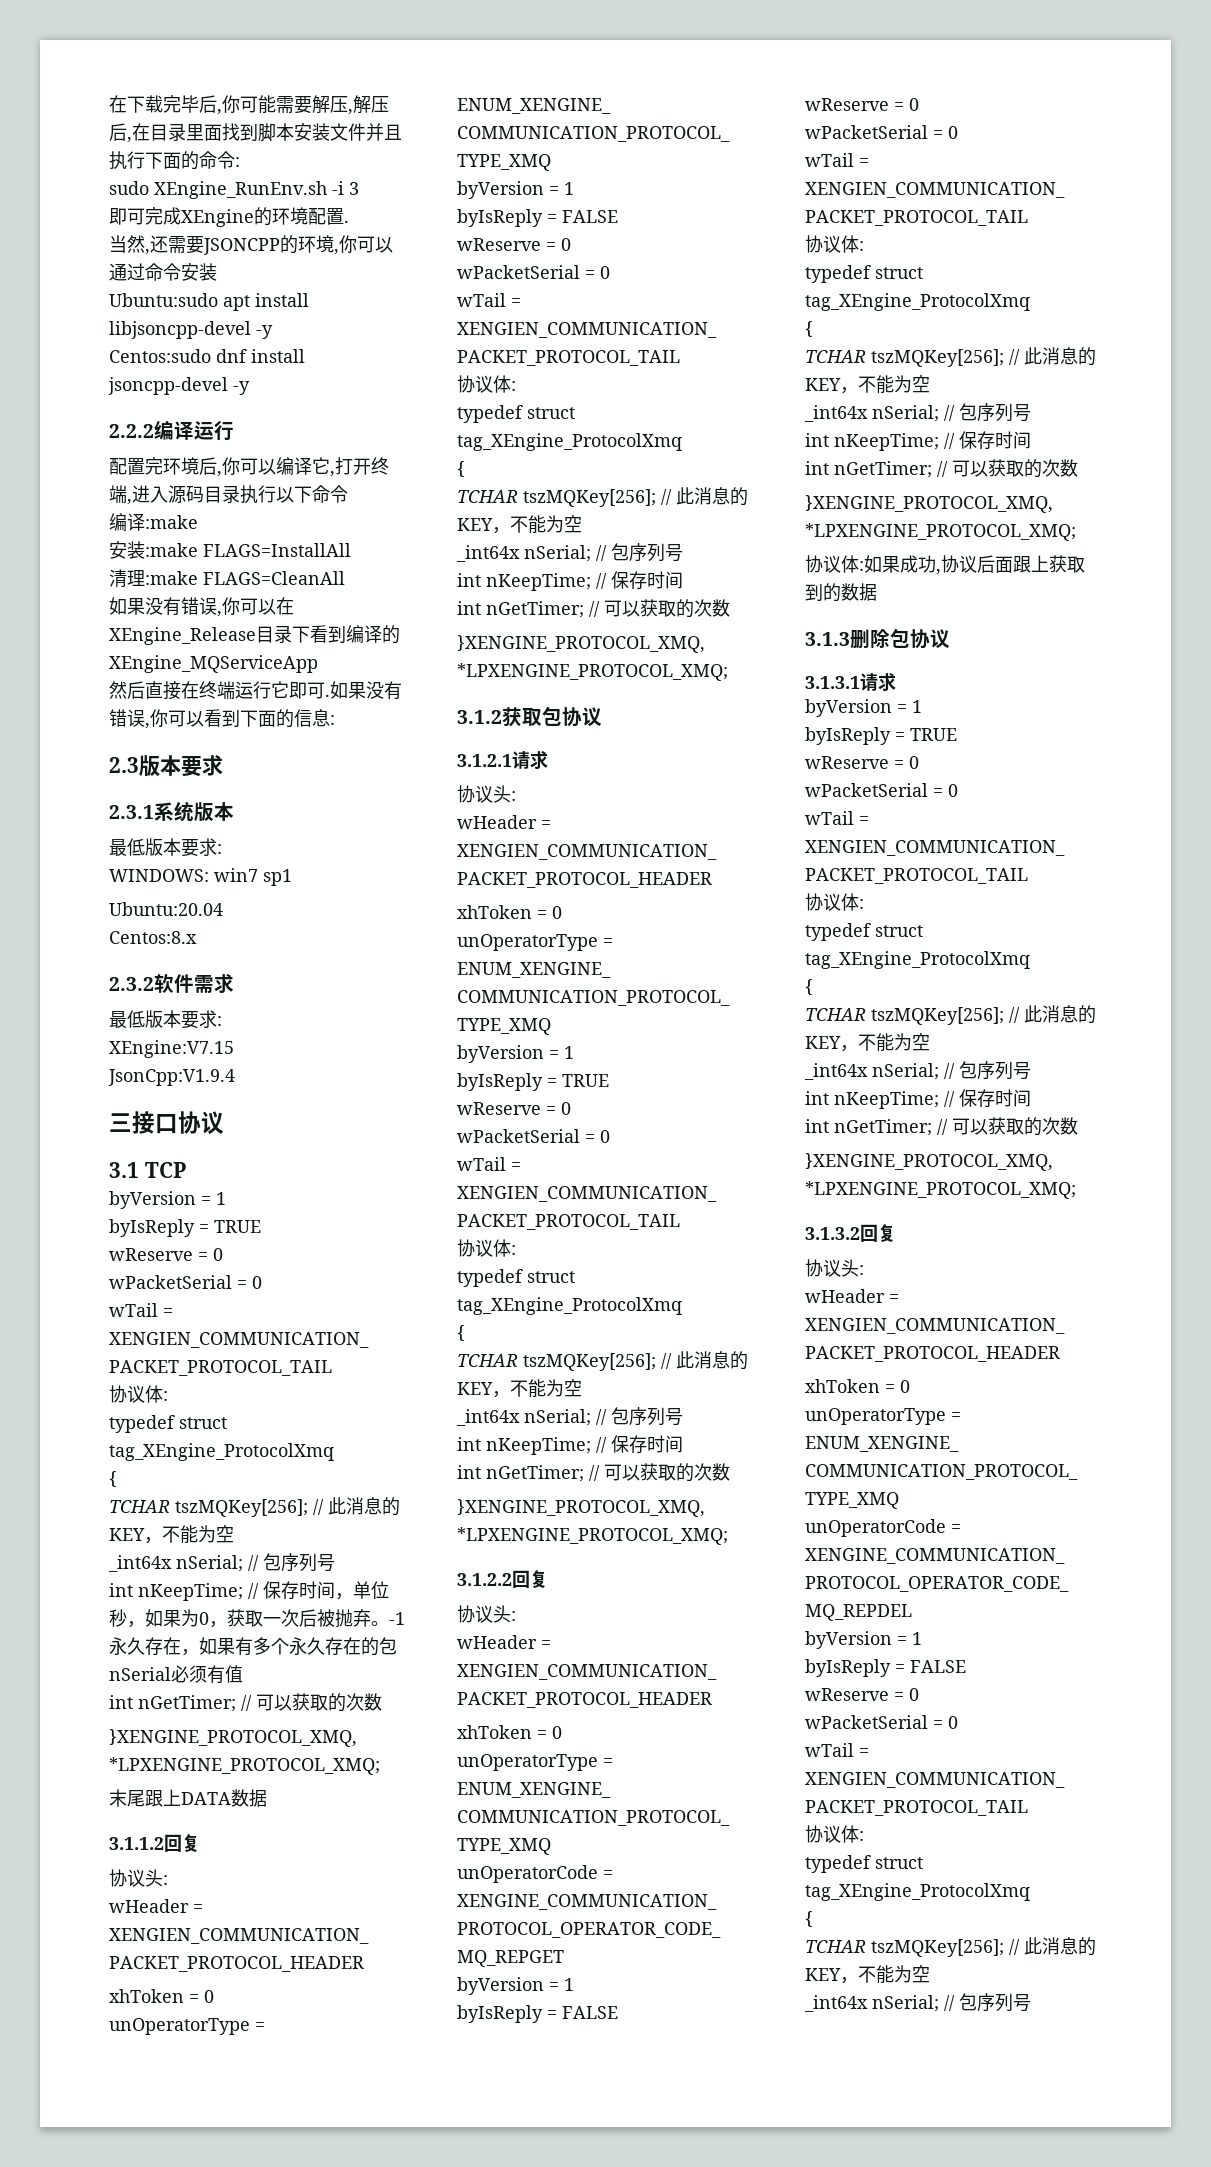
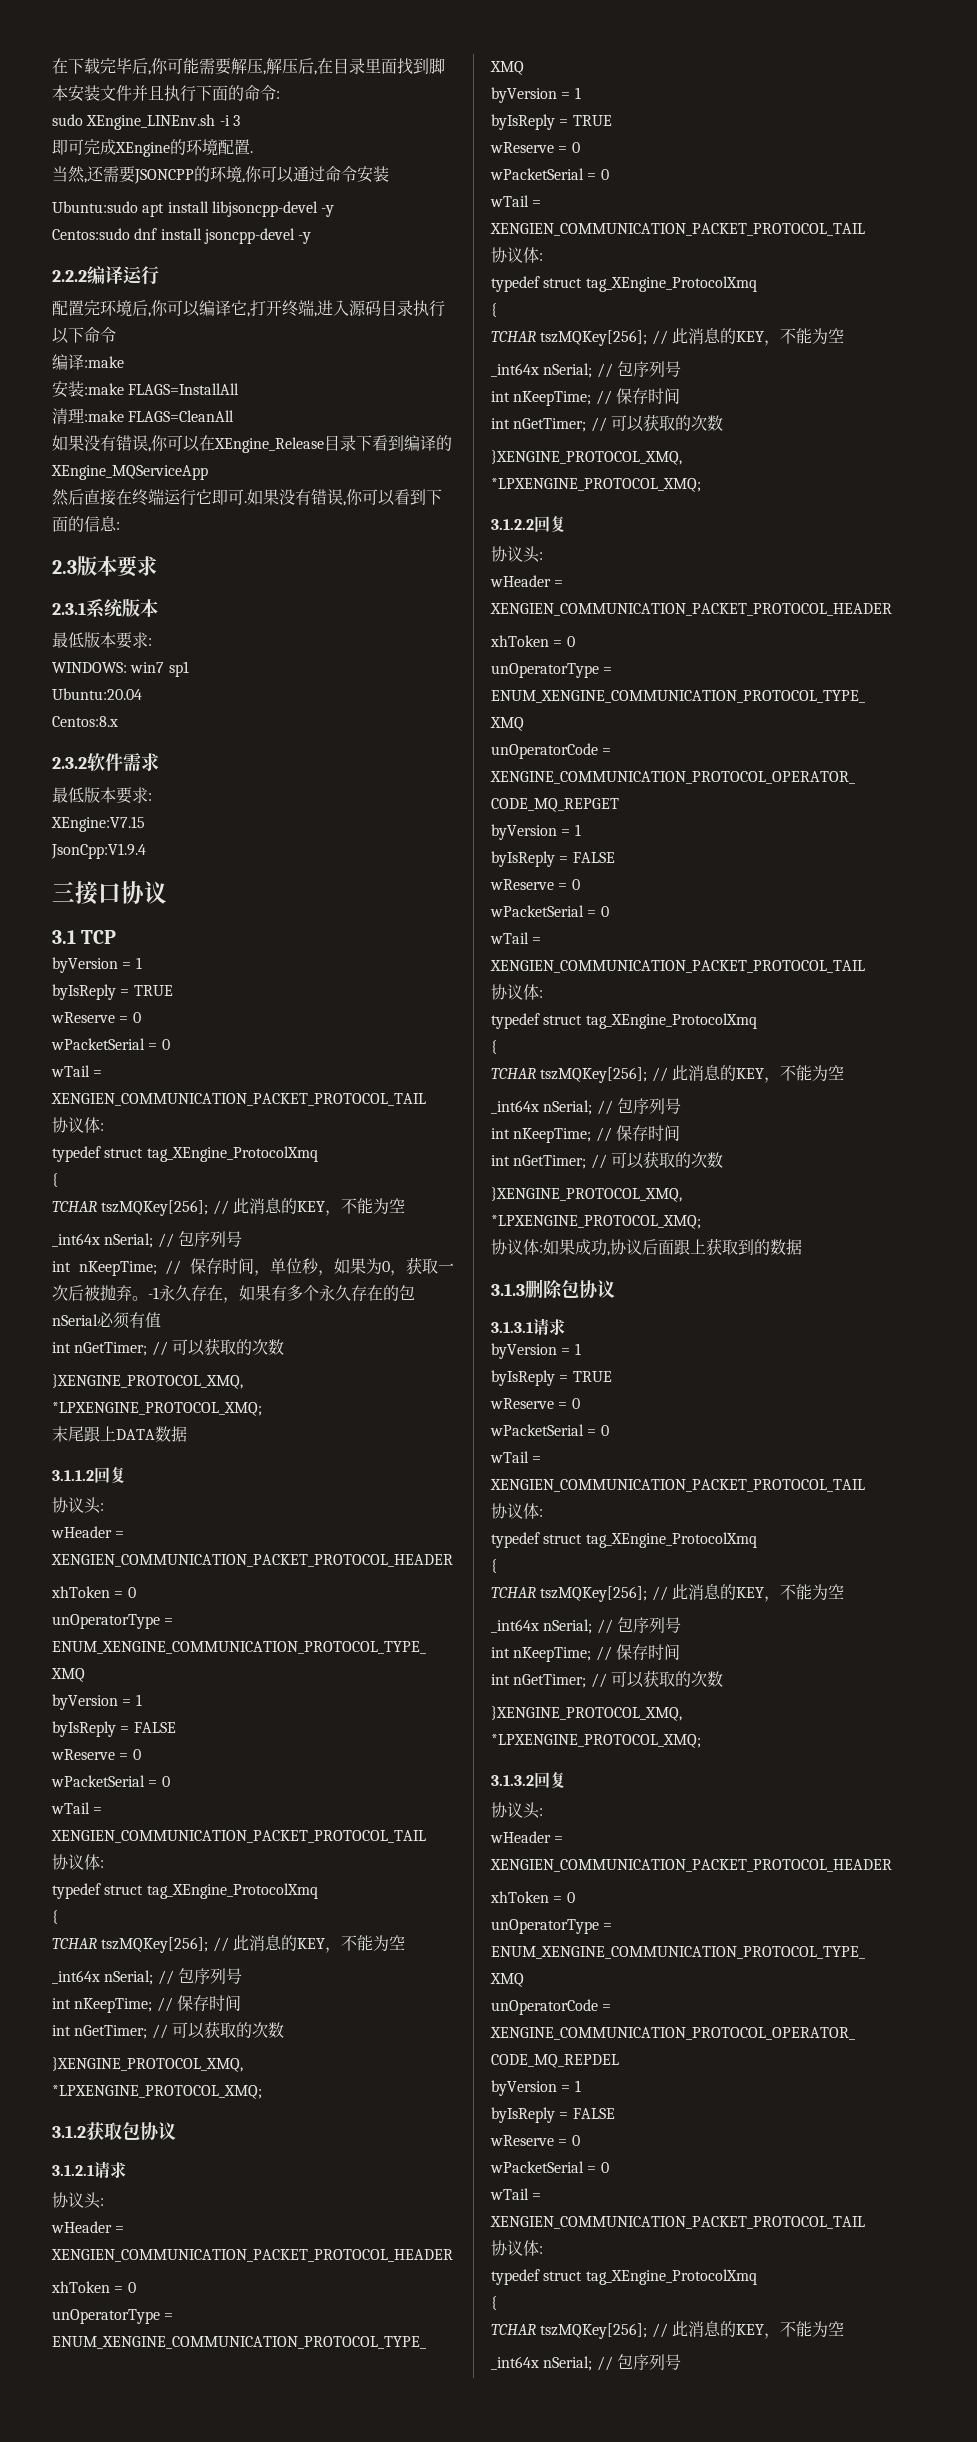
- sudo XEngine_RunEnv.sh -i 3
+ sudo XEngine_LINEnv.sh -i 3

